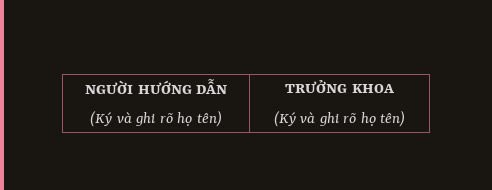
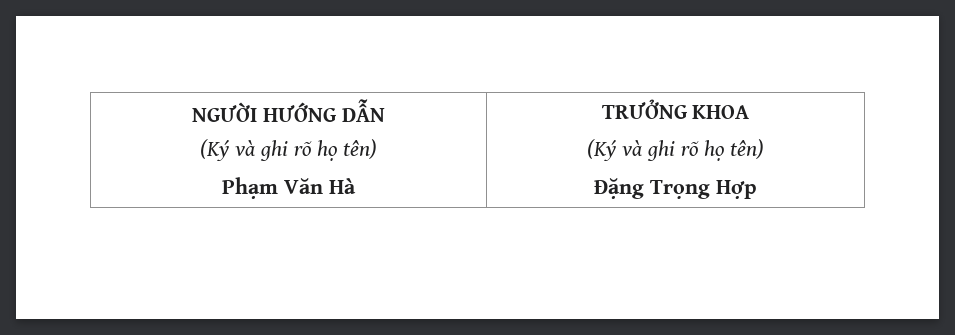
  NGƯỜI HƯỚNG DẪN
- (Ký và ghi rõ họ tên) | TRƯỞNG KHOA
  (Ký và ghi rõ họ tên)
+ Phạm Văn Hà | TRƯỞNG KHOA
+ (Ký và ghi rõ họ tên)
+ Đặng Trọng Hợp

